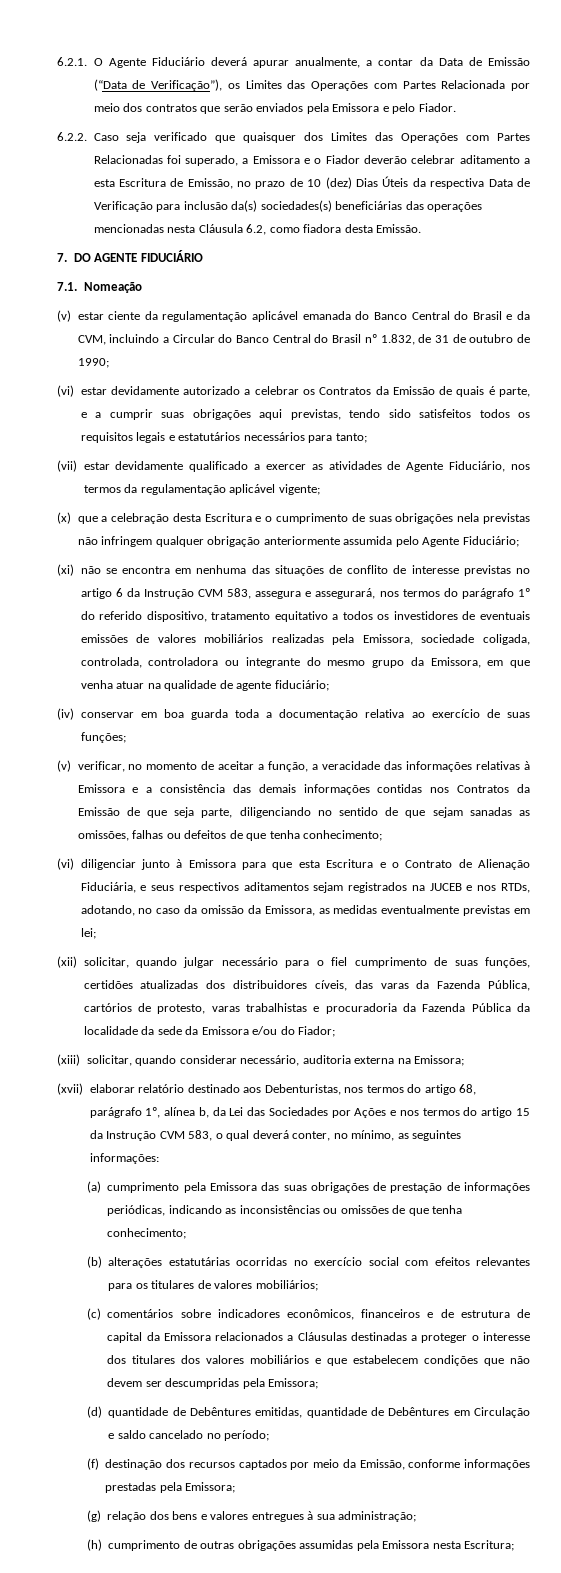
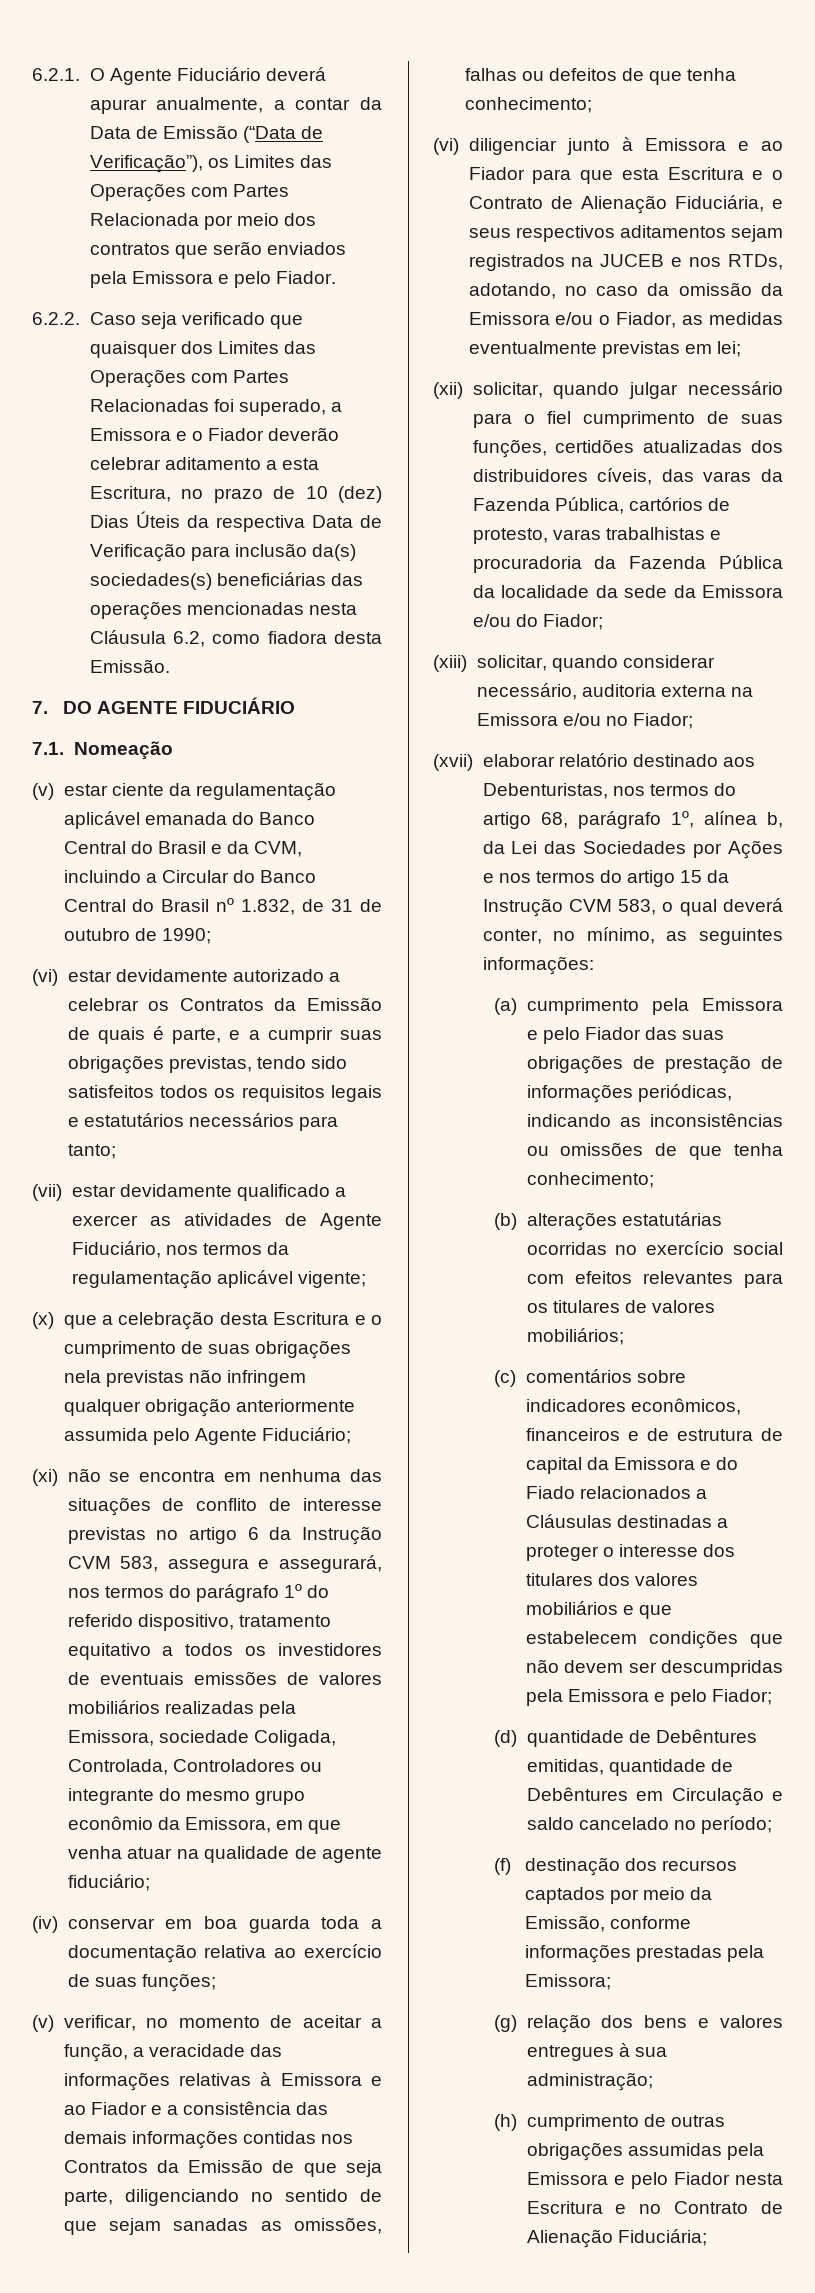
- 6.2.2. Caso seja verificado que quaisquer dos Limites das Operações com Partes Relacionadas foi superado, a Emissora e o Fiador deverão celebrar aditamento a esta Escritura de Emissão, no prazo de 10 (dez) Dias Úteis da respectiva Data de Verificação para inclusão da(s) sociedades(s) beneficiárias das operações mencionadas nesta Cláusula 6.2, como fiadora desta Emissão.
+ 6.2.2. Caso seja verificado que quaisquer dos Limites das Operações com Partes Relacionadas foi superado, a Emissora e o Fiador deverão celebrar aditamento a esta Escritura, no prazo de 10 (dez) Dias Úteis da respectiva Data de Verificação para inclusão da(s) sociedades(s) beneficiárias das operações mencionadas nesta Cláusula 6.2, como fiadora desta Emissão.
- (vi) estar devidamente autorizado a celebrar os Contratos da Emissão de quais é parte, e a cumprir suas obrigações aqui previstas, tendo sido satisfeitos todos os requisitos legais e estatutários necessários para tanto;
+ (vi) estar devidamente autorizado a celebrar os Contratos da Emissão de quais é parte, e a cumprir suas obrigações previstas, tendo sido satisfeitos todos os requisitos legais e estatutários necessários para tanto;
- (xi) não se encontra em nenhuma das situações de conflito de interesse previstas no artigo 6 da Instrução CVM 583, assegura e assegurará, nos termos do parágrafo 1º do referido dispositivo, tratamento equitativo a todos os investidores de eventuais emissões de valores mobiliários realizadas pela Emissora, sociedade coligada, controlada, controladora ou integrante do mesmo grupo da Emissora, em que venha atuar na qualidade de agente fiduciário;
+ (xi) não se encontra em nenhuma das situações de conflito de interesse previstas no artigo 6 da Instrução CVM 583, assegura e assegurará, nos termos do parágrafo 1º do referido dispositivo, tratamento equitativo a todos os investidores de eventuais emissões de valores mobiliários realizadas pela Emissora, sociedade Coligada, Controlada, Controladores ou integrante do mesmo grupo econômio da Emissora, em que venha atuar na qualidade de agente fiduciário;
- (v) verificar, no momento de aceitar a função, a veracidade das informações relativas à Emissora e a consistência das demais informações contidas nos Contratos da Emissão de que seja parte, diligenciando no sentido de que sejam sanadas as omissões, falhas ou defeitos de que tenha conhecimento;
+ (v) verificar, no momento de aceitar a função, a veracidade das informações relativas à Emissora e ao Fiador e a consistência das demais informações contidas nos Contratos da Emissão de que seja parte, diligenciando no sentido de que sejam sanadas as omissões, falhas ou defeitos de que tenha conhecimento;
- (vi) diligenciar junto à Emissora para que esta Escritura e o Contrato de Alienação Fiduciária, e seus respectivos aditamentos sejam registrados na JUCEB e nos RTDs, adotando, no caso da omissão da Emissora, as medidas eventualmente previstas em lei;
+ (vi) diligenciar junto à Emissora e ao Fiador para que esta Escritura e o Contrato de Alienação Fiduciária, e seus respectivos aditamentos sejam registrados na JUCEB e nos RTDs, adotando, no caso da omissão da Emissora e/ou o Fiador, as medidas eventualmente previstas em lei;
- (xiii) solicitar, quando considerar necessário, auditoria externa na Emissora;
+ (xiii) solicitar, quando considerar necessário, auditoria externa na Emissora e/ou no Fiador;
- (a) cumprimento pela Emissora das suas obrigações de prestação de informações periódicas, indicando as inconsistências ou omissões de que tenha conhecimento;
+ (a) cumprimento pela Emissora e pelo Fiador das suas obrigações de prestação de informações periódicas, indicando as inconsistências ou omissões de que tenha conhecimento;
- (c) comentários sobre indicadores econômicos, financeiros e de estrutura de capital da Emissora relacionados a Cláusulas destinadas a proteger o interesse dos titulares dos valores mobiliários e que estabelecem condições que não devem ser descumpridas pela Emissora;
+ (c) comentários sobre indicadores econômicos, financeiros e de estrutura de capital da Emissora e do Fiado relacionados a Cláusulas destinadas a proteger o interesse dos titulares dos valores mobiliários e que estabelecem condições que não devem ser descumpridas pela Emissora e pelo Fiador;
- (h) cumprimento de outras obrigações assumidas pela Emissora nesta Escritura;
+ (h) cumprimento de outras obrigações assumidas pela Emissora e pelo Fiador nesta Escritura e no Contrato de Alienação Fiduciária;

